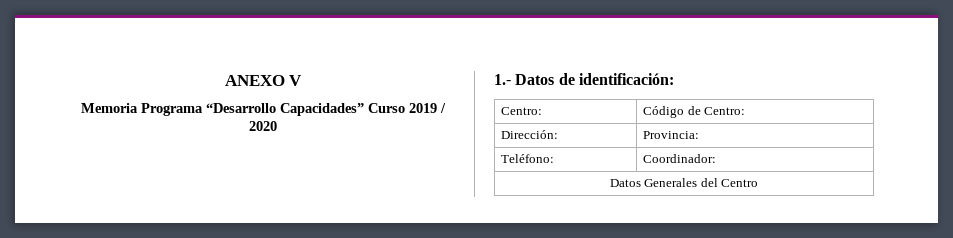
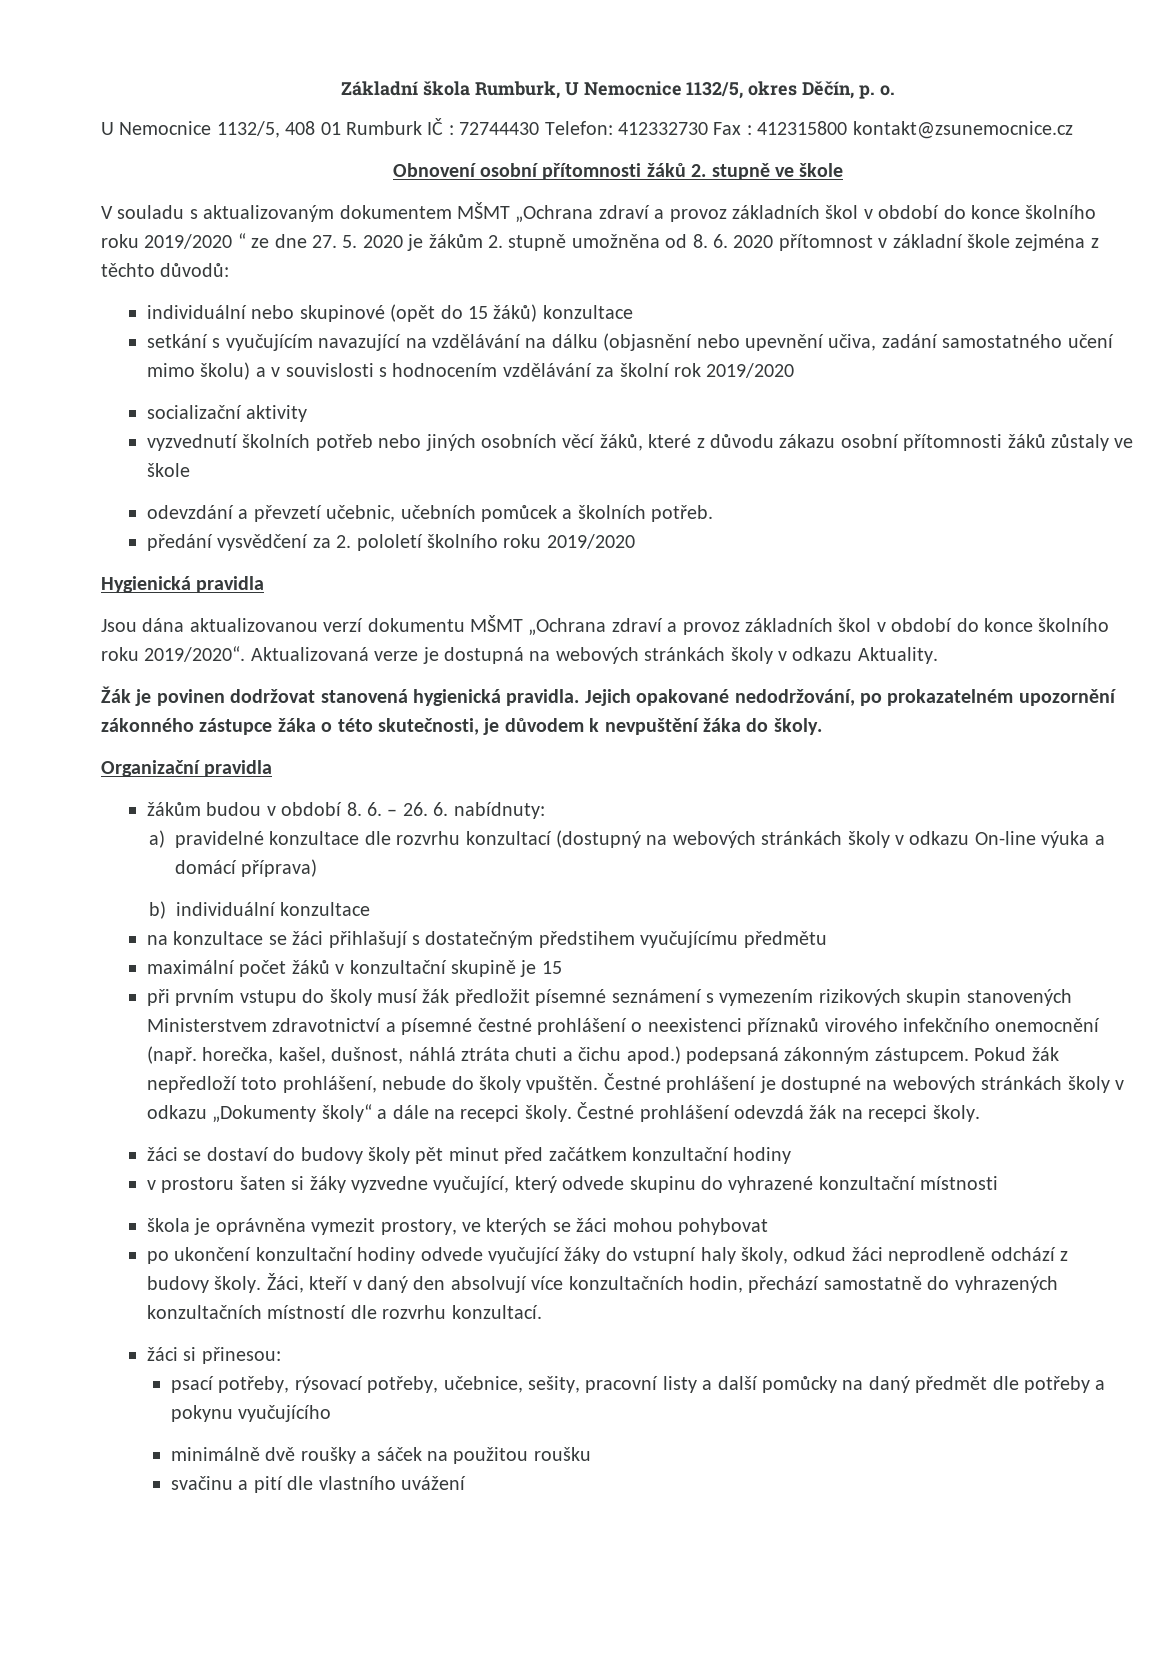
- ANEXO V
- Memoria Programa “Desarrollo Capacidades” Curso 2019 / 2020
- 1.- Datos de identificación:
- Centro: | Código de Centro:
- Dirección: | Provincia:
- Teléfono: | Coordinador:
- Datos Generales del Centro
+ Základní škola Rumburk, U Nemocnice 1132/5, okres Děčín, p. o.
+ U Nemocnice 1132/5, 408 01 Rumburk IČ : 72744430 Telefon: 412332730 Fax : 412315800 kontakt@zsunemocnice.cz
+ Obnovení osobní přítomnosti žáků 2. stupně ve škole
+ V souladu s aktualizovaným dokumentem MŠMT „Ochrana zdraví a provoz základních škol v období do konce školního roku 2019/2020 “ ze dne 27. 5. 2020 je žákům 2. stupně umožněna od 8. 6. 2020 přítomnost v základní škole zejména z těchto důvodů:
+ individuální nebo skupinové (opět do 15 žáků) konzultace
+ setkání s vyučujícím navazující na vzdělávání na dálku (objasnění nebo upevnění učiva, zadání samostatného učení mimo školu) a v souvislosti s hodnocením vzdělávání za školní rok 2019/2020
+ socializační aktivity
+ vyzvednutí školních potřeb nebo jiných osobních věcí žáků, které z důvodu zákazu osobní přítomnosti žáků zůstaly ve škole
+ odevzdání a převzetí učebnic, učebních pomůcek a školních potřeb.
+ předání vysvědčení za 2. pololetí školního roku 2019/2020
+ Hygienická pravidla
+ Jsou dána aktualizovanou verzí dokumentu MŠMT „Ochrana zdraví a provoz základních škol v období do konce školního roku 2019/2020“. Aktualizovaná verze je dostupná na webových stránkách školy v odkazu Aktuality.
+ Žák je povinen dodržovat stanovená hygienická pravidla. Jejich opakované nedodržování, po prokazatelném upozornění zákonného zástupce žáka o této skutečnosti, je důvodem k nevpuštění žáka do školy.
+ Organizační pravidla
+ žákům budou v období 8. 6. – 26. 6. nabídnuty:
+ a) pravidelné konzultace dle rozvrhu konzultací (dostupný na webových stránkách školy v odkazu On-line výuka a domácí příprava)
+ b) individuální konzultace
+ na konzultace se žáci přihlašují s dostatečným předstihem vyučujícímu předmětu
+ maximální počet žáků v konzultační skupině je 15
+ při prvním vstupu do školy musí žák předložit písemné seznámení s vymezením rizikových skupin stanovených Ministerstvem zdravotnictví a písemné čestné prohlášení o neexistenci příznaků virového infekčního onemocnění (např. horečka, kašel, dušnost, náhlá ztráta chuti a čichu apod.) podepsaná zákonným zástupcem. Pokud žák nepředloží toto prohlášení, nebude do školy vpuštěn. Čestné prohlášení je dostupné na webových stránkách školy v odkazu „Dokumenty školy“ a dále na recepci školy. Čestné prohlášení odevzdá žák na recepci školy.
+ žáci se dostaví do budovy školy pět minut před začátkem konzultační hodiny
+ v prostoru šaten si žáky vyzvedne vyučující, který odvede skupinu do vyhrazené konzultační místnosti
+ škola je oprávněna vymezit prostory, ve kterých se žáci mohou pohybovat
+ po ukončení konzultační hodiny odvede vyučující žáky do vstupní haly školy, odkud žáci neprodleně odchází z budovy školy. Žáci, kteří v daný den absolvují více konzultačních hodin, přechází samostatně do vyhrazených konzultačních místností dle rozvrhu konzultací.
+ žáci si přinesou:
+ psací potřeby, rýsovací potřeby, učebnice, sešity, pracovní listy a další pomůcky na daný předmět dle potřeby a pokynu vyučujícího
+ minimálně dvě roušky a sáček na použitou roušku
+ svačinu a pití dle vlastního uvážení

